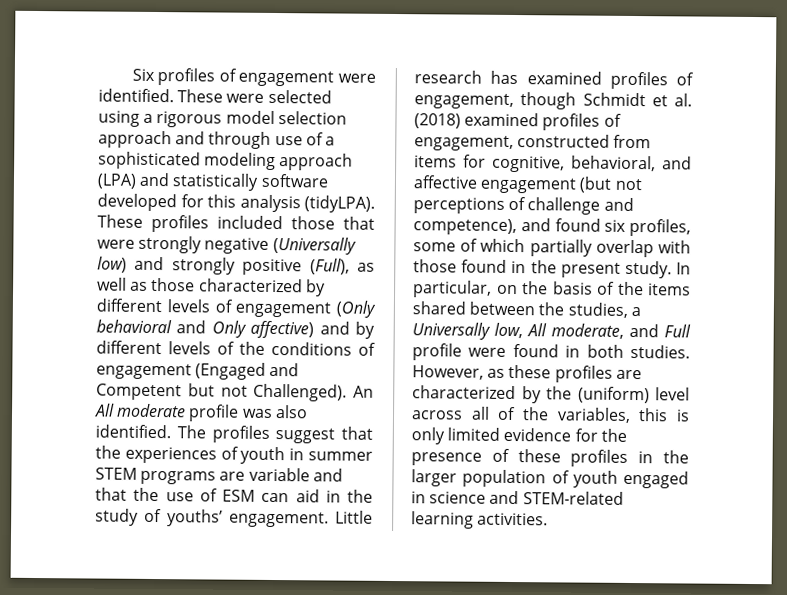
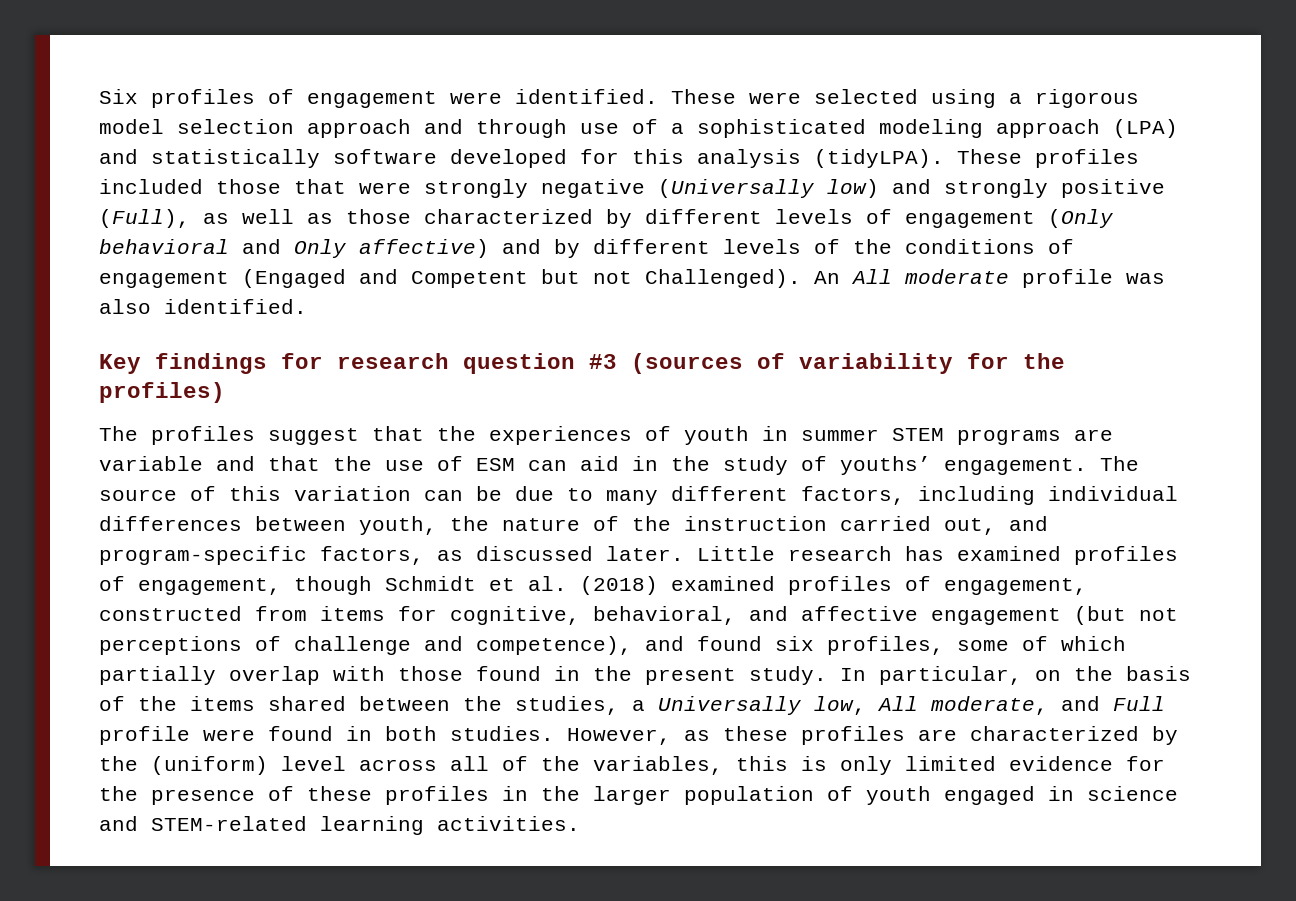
- An All moderate profile was also identified. The profiles suggest that the experiences of youth in summer STEM programs are variable and that the use of ESM can aid in the study of youths’ engagement.
+ An All moderate profile was also identified.
+ Key findings for research question #3 (sources of variability for the profiles)
+ The profiles suggest that the experiences of youth in summer STEM programs are variable and that the use of ESM can aid in the study of youths’ engagement.
+ The source of this variation can be due to many different factors, including individual differences between youth, the nature of the instruction carried out, and program-specific factors, as discussed later.

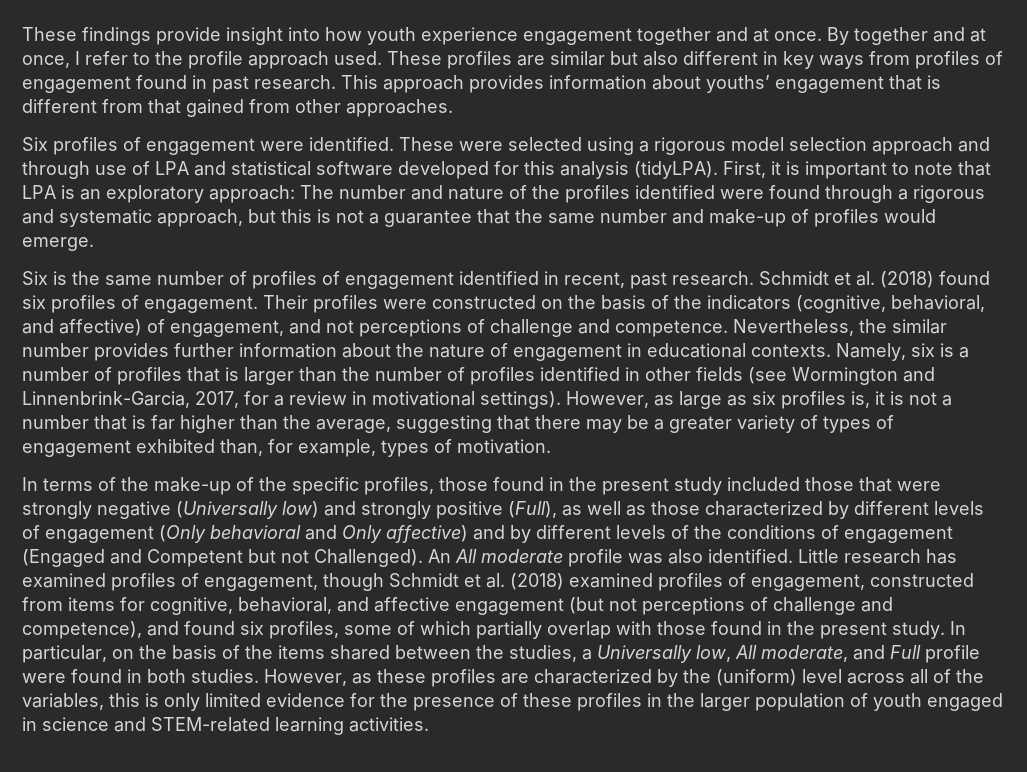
+ These findings provide insight into how youth experience engagement together and at once. By together and at once, I refer to the profile approach used. These profiles are similar but also different in key ways from profiles of engagement found in past research. This approach provides information about youths’ engagement that is different from that gained from other approaches.
- These were selected using a rigorous model selection approach and through use of a sophisticated modeling approach (LPA) and statistically software developed for this analysis (tidyLPA).
+ These were selected using a rigorous model selection approach and through use of LPA and statistical software developed for this analysis (tidyLPA).
- These profiles included those that were strongly negative (Universally low) and strongly positive (Full), as well as those characterized by different levels of engagement (Only behavioral and Only affective) and by different levels of the conditions of engagement (Engaged and Competent but not Challenged).
+ First, it is important to note that LPA is an exploratory approach: The number and nature of the profiles identified were found through a rigorous and systematic approach, but this is not a guarantee that the same number and make-up of profiles would emerge.
+ Six is the same number of profiles of engagement identified in recent, past research. Schmidt et al. (2018) found six profiles of engagement. Their profiles were constructed on the basis of the indicators (cognitive, behavioral, and affective) of engagement, and not perceptions of challenge and competence. Nevertheless, the similar number provides further information about the nature of engagement in educational contexts. Namely, six is a number of profiles that is larger than the number of profiles identified in other fields (see Wormington and Linnenbrink-Garcia, 2017, for a review in motivational settings). However, as large as six profiles is, it is not a number that is far higher than the average, suggesting that there may be a greater variety of types of engagement exhibited than, for example, types of motivation.
+ In terms of the make-up of the specific profiles, those found in the present study included those that were strongly negative (Universally low) and strongly positive (Full), as well as those characterized by different levels of engagement (Only behavioral and Only affective) and by different levels of the conditions of engagement (Engaged and Competent but not Challenged).
- An All moderate profile was also identified.
- Key findings for research question #3 (sources of variability for the profiles)
- The profiles suggest that the experiences of youth in summer STEM programs are variable and that the use of ESM can aid in the study of youths’ engagement. The source of this variation can be due to many different factors, including individual differences between youth, the nature of the instruction carried out, and program-specific factors, as discussed later. Little research has examined profiles of engagement, though Schmidt et al. (2018) examined profiles of engagement, constructed from items for cognitive, behavioral, and affective engagement (but not perceptions of challenge and competence), and found six profiles, some of which partially overlap with those found in the present study.
+ An All moderate profile was also identified. Little research has examined profiles of engagement, though Schmidt et al. (2018) examined profiles of engagement, constructed from items for cognitive, behavioral, and affective engagement (but not perceptions of challenge and competence), and found six profiles, some of which partially overlap with those found in the present study.

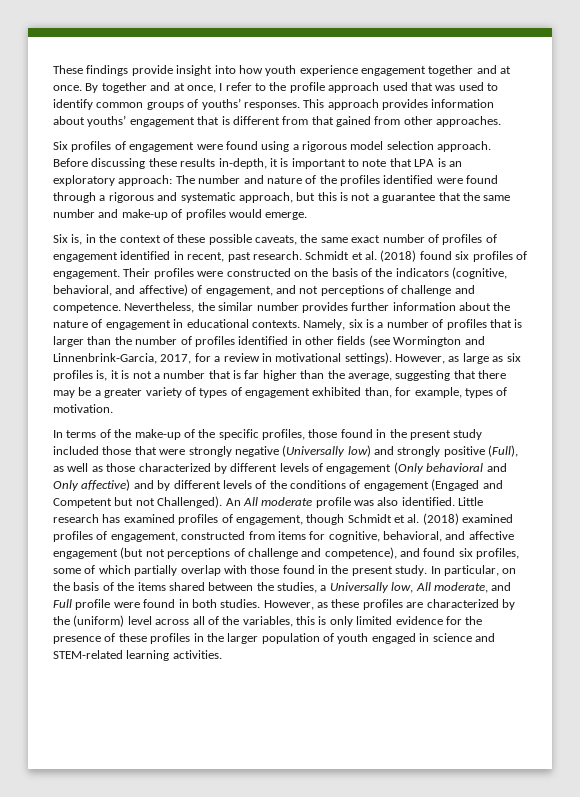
- By together and at once, I refer to the profile approach used. These profiles are similar but also different in key ways from profiles of engagement found in past research.
+ By together and at once, I refer to the profile approach used that was used to identify common groups of youths’ responses.
- Six profiles of engagement were identified. These were selected using a rigorous model selection approach and through use of LPA and statistical software developed for this analysis (tidyLPA). First, it is important to note that LPA is an exploratory approach: The number and nature of the profiles identified were found through a rigorous and systematic approach, but this is not a guarantee that the same number and make-up of profiles would emerge.
+ Six profiles of engagement were found using a rigorous model selection approach. Before discussing these results in-depth, it is important to note that LPA is an exploratory approach: The number and nature of the profiles identified were found through a rigorous and systematic approach, but this is not a guarantee that the same number and make-up of profiles would emerge.
- Six is the same number of profiles of engagement identified in recent, past research.
+ Six is, in the context of these possible caveats, the same exact number of profiles of engagement identified in recent, past research.

